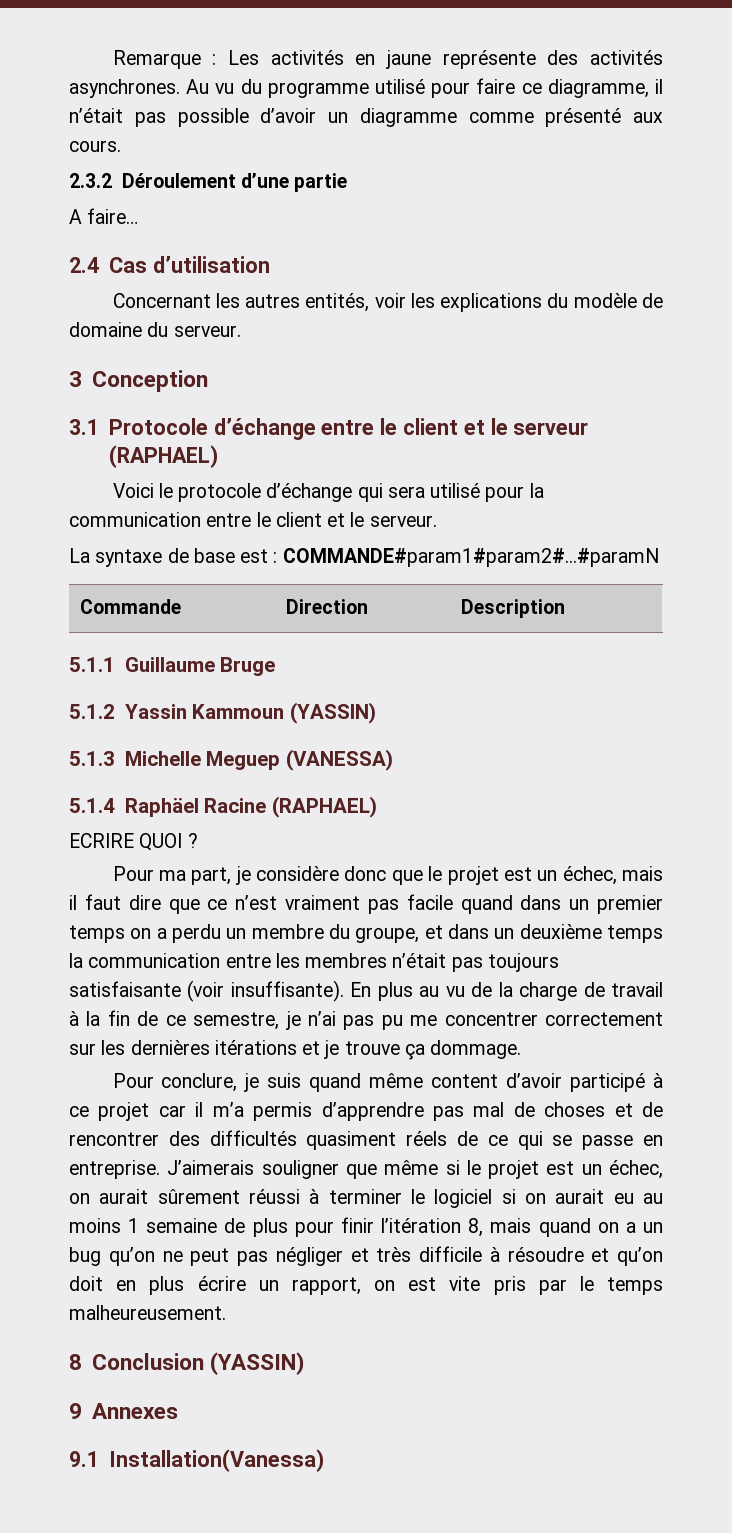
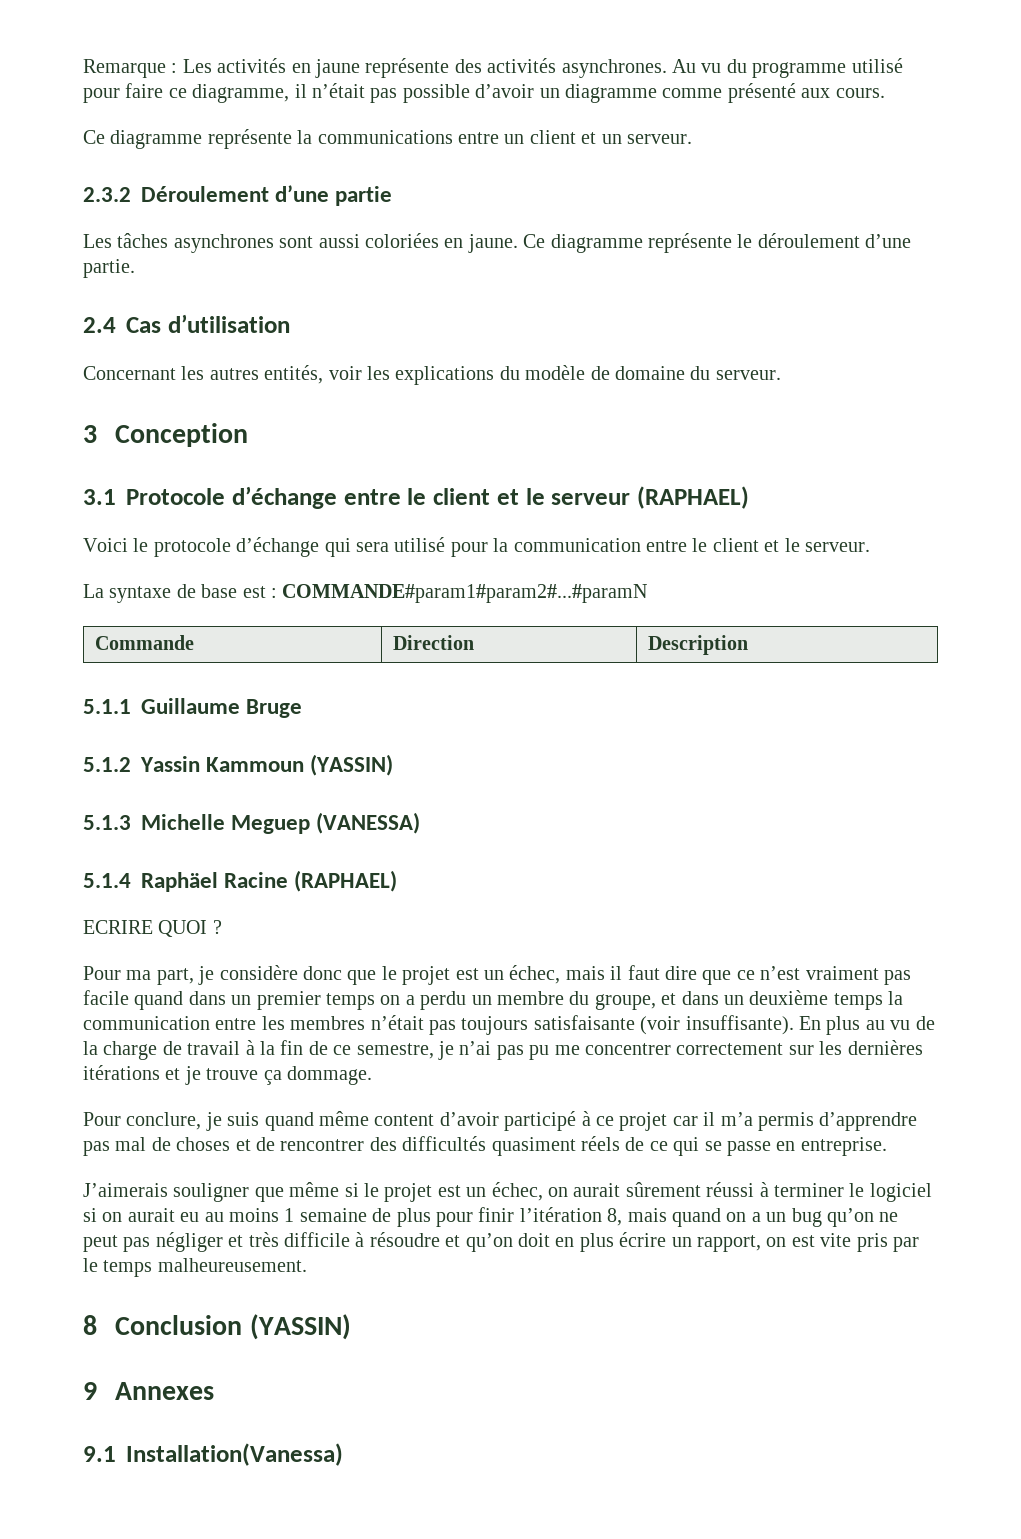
+ Ce diagramme représente la communications entre un client et un serveur.
  2.3.2 Déroulement d’une partie
- A faire…
+ Les tâches asynchrones sont aussi coloriées en jaune. Ce diagramme représente le déroulement d’une partie.
- Pour conclure, je suis quand même content d’avoir participé à ce projet car il m’a permis d’apprendre pas mal de choses et de rencontrer des difficultés quasiment réels de ce qui se passe en entreprise. J’aimerais souligner que même si le projet est un échec, on aurait sûrement réussi à terminer le logiciel si on aurait eu au moins 1 semaine de plus pour finir l’itération 8, mais quand on a un bug qu’on ne peut pas négliger et très difficile à résoudre et qu’on doit en plus écrire un rapport, on est vite pris par le temps malheureusement.
+ Pour conclure, je suis quand même content d’avoir participé à ce projet car il m’a permis d’apprendre pas mal de choses et de rencontrer des difficultés quasiment réels de ce qui se passe en entreprise.
+ J’aimerais souligner que même si le projet est un échec, on aurait sûrement réussi à terminer le logiciel si on aurait eu au moins 1 semaine de plus pour finir l’itération 8, mais quand on a un bug qu’on ne peut pas négliger et très difficile à résoudre et qu’on doit en plus écrire un rapport, on est vite pris par le temps malheureusement.

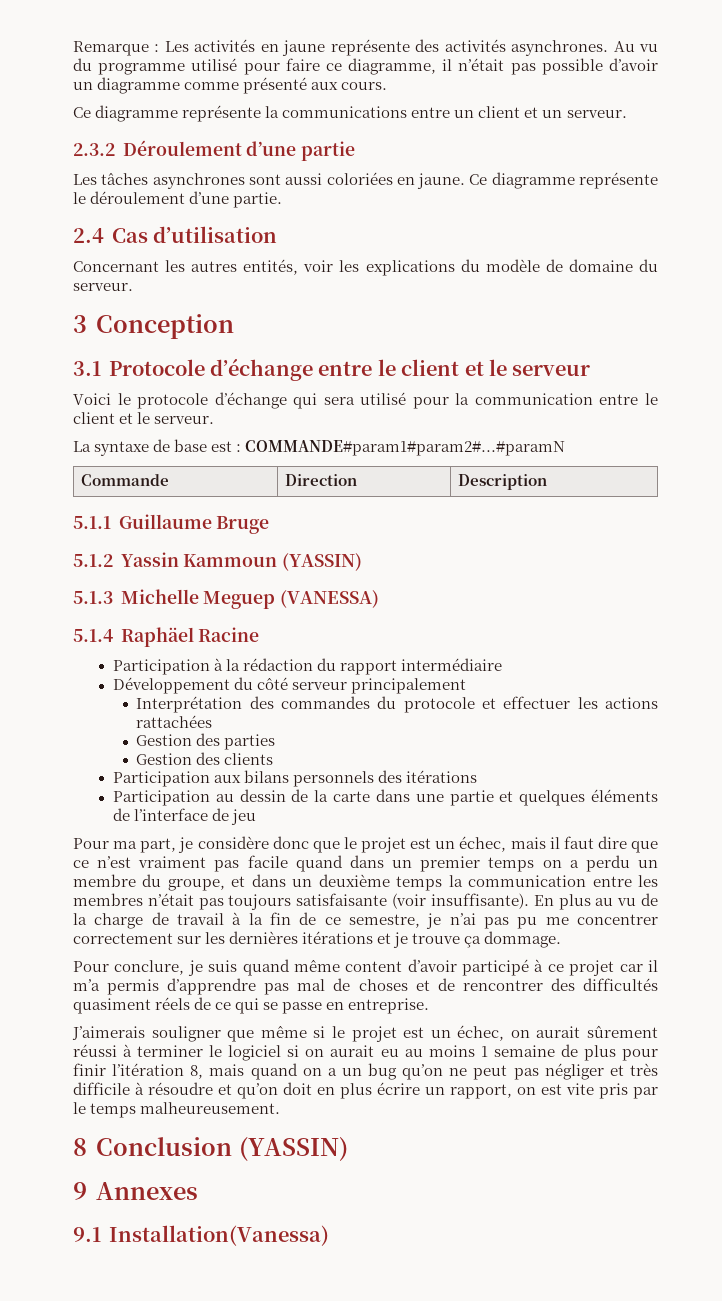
- 3.1 Protocole d’échange entre le client et le serveur (RAPHAEL)
+ 3.1 Protocole d’échange entre le client et le serveur
- 5.1.4 Raphäel Racine (RAPHAEL)
- ECRIRE QUOI ?
+ 5.1.4 Raphäel Racine
+ Participation à la rédaction du rapport intermédiaire
+ Développement du côté serveur principalement
+ Interprétation des commandes du protocole et effectuer les actions rattachées
+ Gestion des parties
+ Gestion des clients
+ Participation aux bilans personnels des itérations
+ Participation au dessin de la carte dans une partie et quelques éléments de l’interface de jeu

